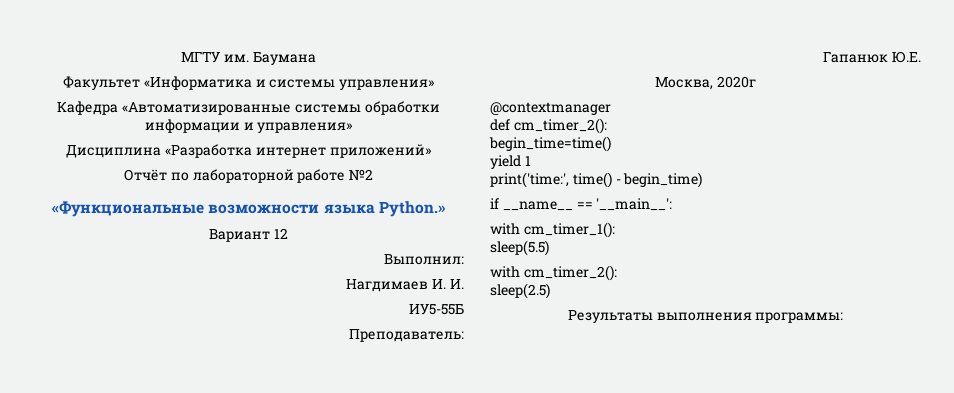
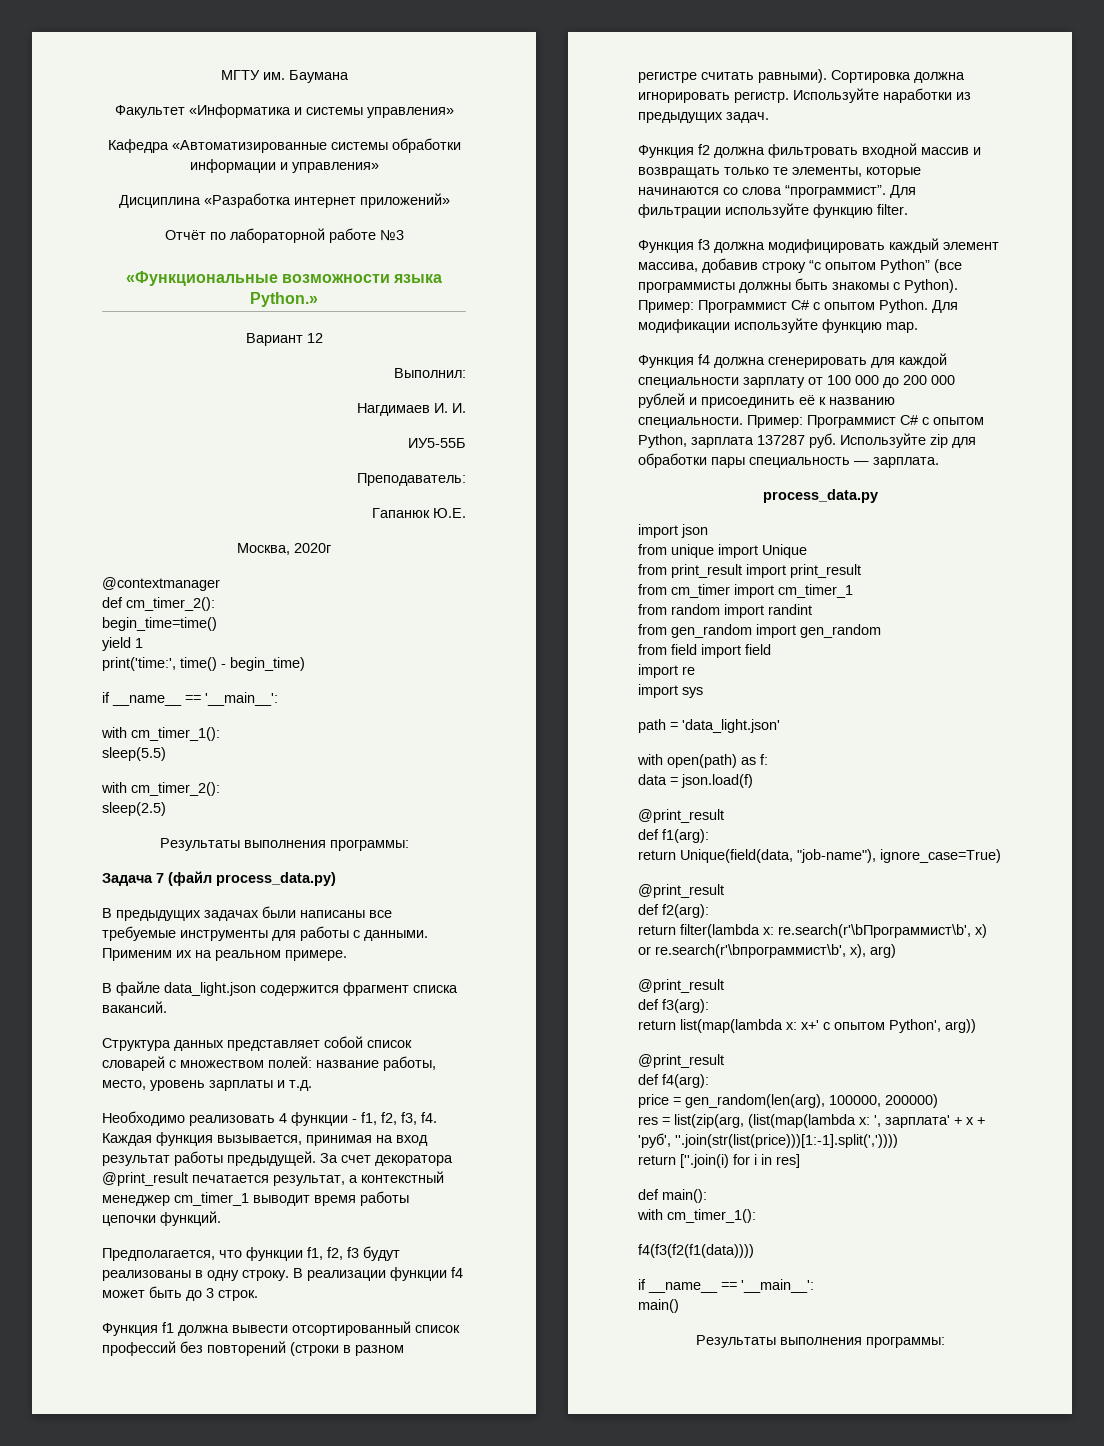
- Отчёт по лабораторной работе №2
+ Отчёт по лабораторной работе №3
+ Задача 7 (файл process_data.py)
+ В предыдущих задачах были написаны все требуемые инструменты для работы с данными. Применим их на реальном примере.
+ В файле data_light.json содержится фрагмент списка вакансий.
+ Структура данных представляет собой список словарей с множеством полей: название работы, место, уровень зарплаты и т.д.
+ Необходимо реализовать 4 функции - f1, f2, f3, f4. Каждая функция вызывается, принимая на вход результат работы предыдущей. За счет декоратора @print_result печатается результат, а контекстный менеджер cm_timer_1 выводит время работы цепочки функций.
+ Предполагается, что функции f1, f2, f3 будут реализованы в одну строку. В реализации функции f4 может быть до 3 строк.
+ Функция f1 должна вывести отсортированный список профессий без повторений (строки в разном регистре считать равными). Сортировка должна игнорировать регистр. Используйте наработки из предыдущих задач.
+ Функция f2 должна фильтровать входной массив и возвращать только те элементы, которые начинаются со слова “программист”. Для фильтрации используйте функцию filter.
+ Функция f3 должна модифицировать каждый элемент массива, добавив строку “с опытом Python” (все программисты должны быть знакомы с Python). Пример: Программист C# с опытом Python. Для модификации используйте функцию map.
+ Функция f4 должна сгенерировать для каждой специальности зарплату от 100 000 до 200 000 рублей и присоединить её к названию специальности. Пример: Программист C# с опытом Python, зарплата 137287 руб. Используйте zip для обработки пары специальность — зарплата.
+ process_data.py
+ import json
+ from unique import Unique
+ from print_result import print_result
+ from cm_timer import cm_timer_1
+ from random import randint
+ from gen_random import gen_random
+ from field import field
+ import re
+ import sys
+ path = 'data_light.json'
+ with open(path) as f:
+ data = json.load(f)
+ @print_result
+ def f1(arg):
+ return Unique(field(data, "job-name"), ignore_case=True)
+ @print_result
+ def f2(arg):
+ return filter(lambda x: re.search(r'\bПрограммист\b', x) or re.search(r'\bпрограммист\b', x), arg)
+ @print_result
+ def f3(arg):
+ return list(map(lambda x: x+' с опытом Python', arg))
+ @print_result
+ def f4(arg):
+ price = gen_random(len(arg), 100000, 200000)
+ res = list(zip(arg, (list(map(lambda x: ', зарплата' + x + 'руб', ''.join(str(list(price)))[1:-1].split(','))))
+ return [''.join(i) for i in res]
+ def main():
+ with cm_timer_1():
+ f4(f3(f2(f1(data))))
+ if __name__ == '__main__':
+ main()
+ Результаты выполнения программы:

